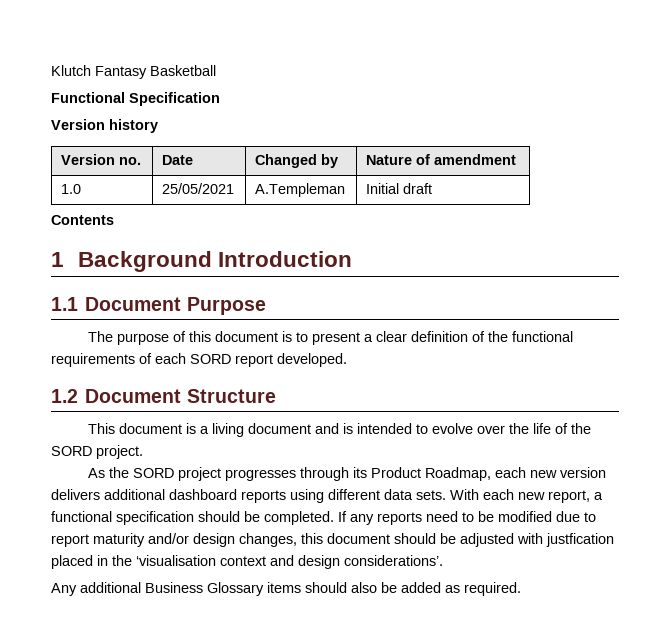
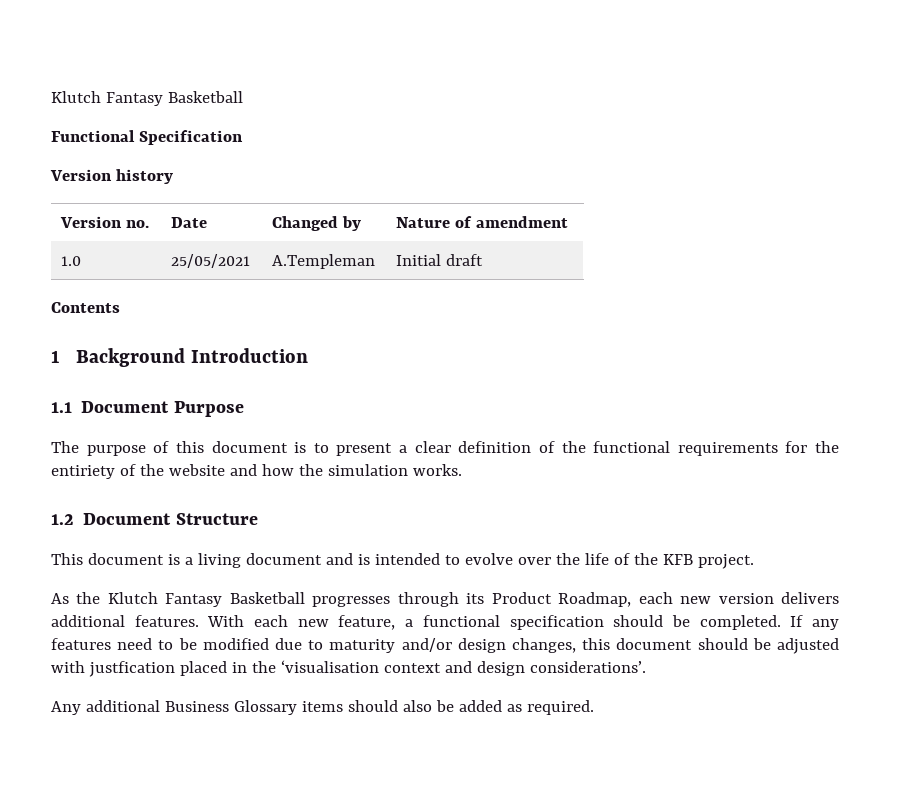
- The purpose of this document is to present a clear definition of the functional requirements of each SORD report developed.
+ The purpose of this document is to present a clear definition of the functional requirements for the entiriety of the website and how the simulation works.
- This document is a living document and is intended to evolve over the life of the SORD project.
+ This document is a living document and is intended to evolve over the life of the KFB project.
- As the SORD project progresses through its Product Roadmap, each new version delivers additional dashboard reports using different data sets.
+ As the Klutch Fantasy Basketball progresses through its Product Roadmap, each new version delivers additional features.
- With each new report, a functional specification should be completed.
+ With each new feature, a functional specification should be completed.
- If any reports need to be modified due to report maturity and/or design changes, this document should be adjusted with justfication placed in the ‘visualisation context and design considerations’.
+ If any features need to be modified due to maturity and/or design changes, this document should be adjusted with justfication placed in the ‘visualisation context and design considerations’.

